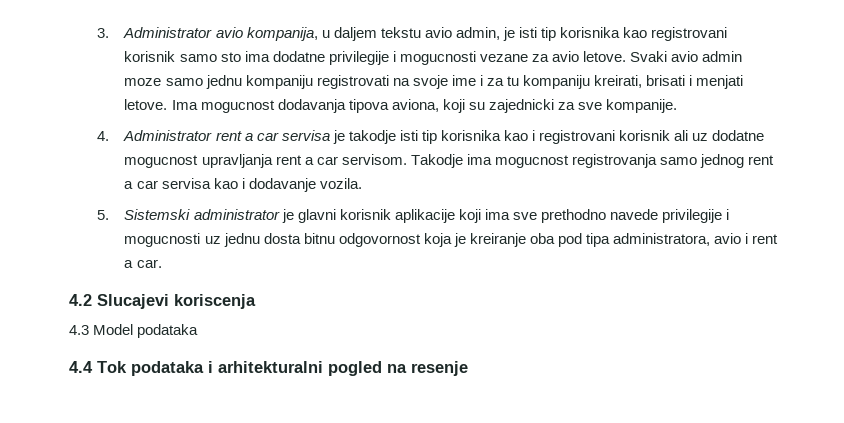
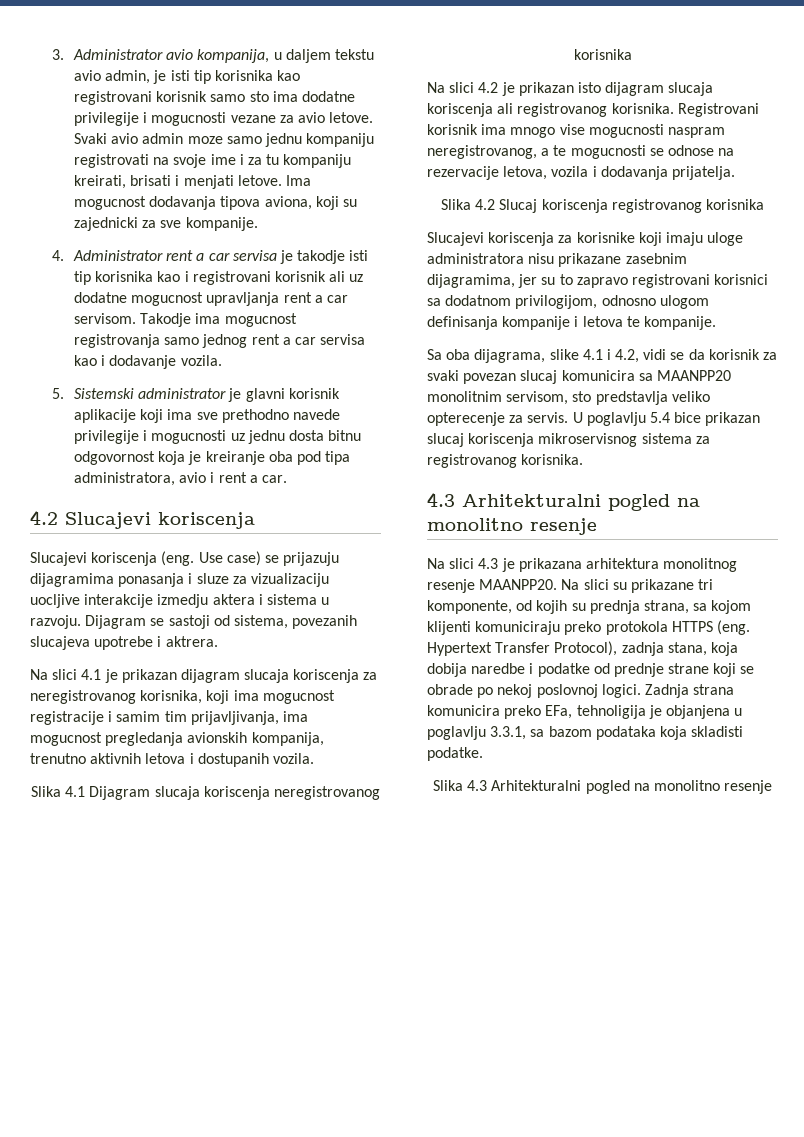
- 4.3 Model podataka
- 4.4 Tok podataka i arhitekturalni pogled na resenje
+ Slucajevi koriscenja (eng. Use case) se prijazuju dijagramima ponasanja i sluze za vizualizaciju uocljive interakcije izmedju aktera i sistema u razvoju. Dijagram se sastoji od sistema, povezanih slucajeva upotrebe i aktrera.
+ Na slici 4.1 je prikazan dijagram slucaja koriscenja za neregistrovanog korisnika, koji ima mogucnost registracije i samim tim prijavljivanja, ima mogucnost pregledanja avionskih kompanija, trenutno aktivnih letova i dostupanih vozila.
+ Slika 4.1 Dijagram slucaja koriscenja neregistrovanog korisnika
+ Na slici 4.2 je prikazan isto dijagram slucaja koriscenja ali registrovanog korisnika. Registrovani korisnik ima mnogo vise mogucnosti naspram neregistrovanog, a te mogucnosti se odnose na rezervacije letova, vozila i dodavanja prijatelja.
+ Slika 4.2 Slucaj koriscenja registrovanog korisnika
+ Slucajevi koriscenja za korisnike koji imaju uloge administratora nisu prikazane zasebnim dijagramima, jer su to zapravo registrovani korisnici sa dodatnom privilogijom, odnosno ulogom definisanja kompanije i letova te kompanije.
+ Sa oba dijagrama, slike 4.1 i 4.2, vidi se da korisnik za svaki povezan slucaj komunicira sa MAANPP20 monolitnim servisom, sto predstavlja veliko opterecenje za servis. U poglavlju 5.4 bice prikazan slucaj koriscenja mikroservisnog sistema za registrovanog korisnika.
+ 4.3 Arhitekturalni pogled na monolitno resenje
+ Na slici 4.3 je prikazana arhitektura monolitnog resenje MAANPP20. Na slici su prikazane tri komponente, od kojih su prednja strana, sa kojom klijenti komuniciraju preko protokola HTTPS (eng. Hypertext Transfer Protocol), zadnja stana, koja dobija naredbe i podatke od prednje strane koji se obrade po nekoj poslovnoj logici. Zadnja strana komunicira preko EFa, tehnoligija je objanjena u poglavlju 3.3.1, sa bazom podataka koja skladisti podatke.
+ Slika 4.3 Arhitekturalni pogled na monolitno resenje

